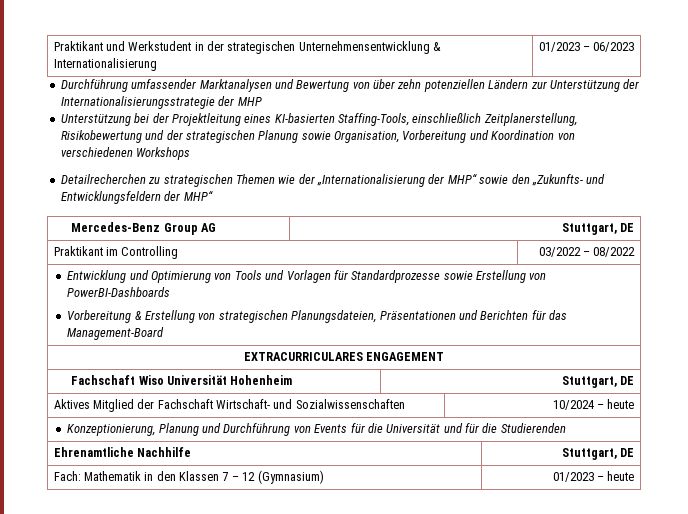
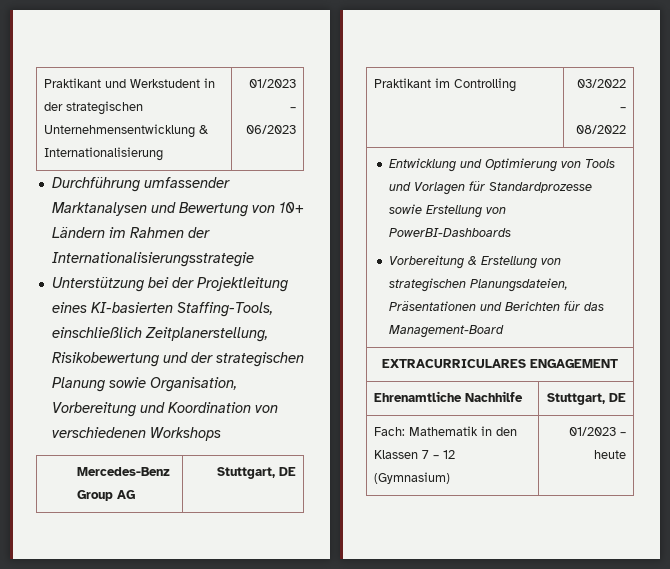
- Durchführung umfassender Marktanalysen und Bewertung von über zehn potenziellen Ländern zur Unterstützung der Internationalisierungsstrategie der MHP
+ Durchführung umfassender Marktanalysen und Bewertung von 10+ Ländern im Rahmen der Internationalisierungsstrategie
- Detailrecherchen zu strategischen Themen wie der „Internationalisierung der MHP“ sowie den „Zukunfts- und Entwicklungsfeldern der MHP“
- Fachschaft Wiso Universität Hohenheim | Stuttgart, DE
- Aktives Mitglied der Fachschaft Wirtschaft- und Sozialwissenschaften | 10/2024 – heute
- Konzeptionierung, Planung und Durchführung von Events für die Universität und für die Studierenden

